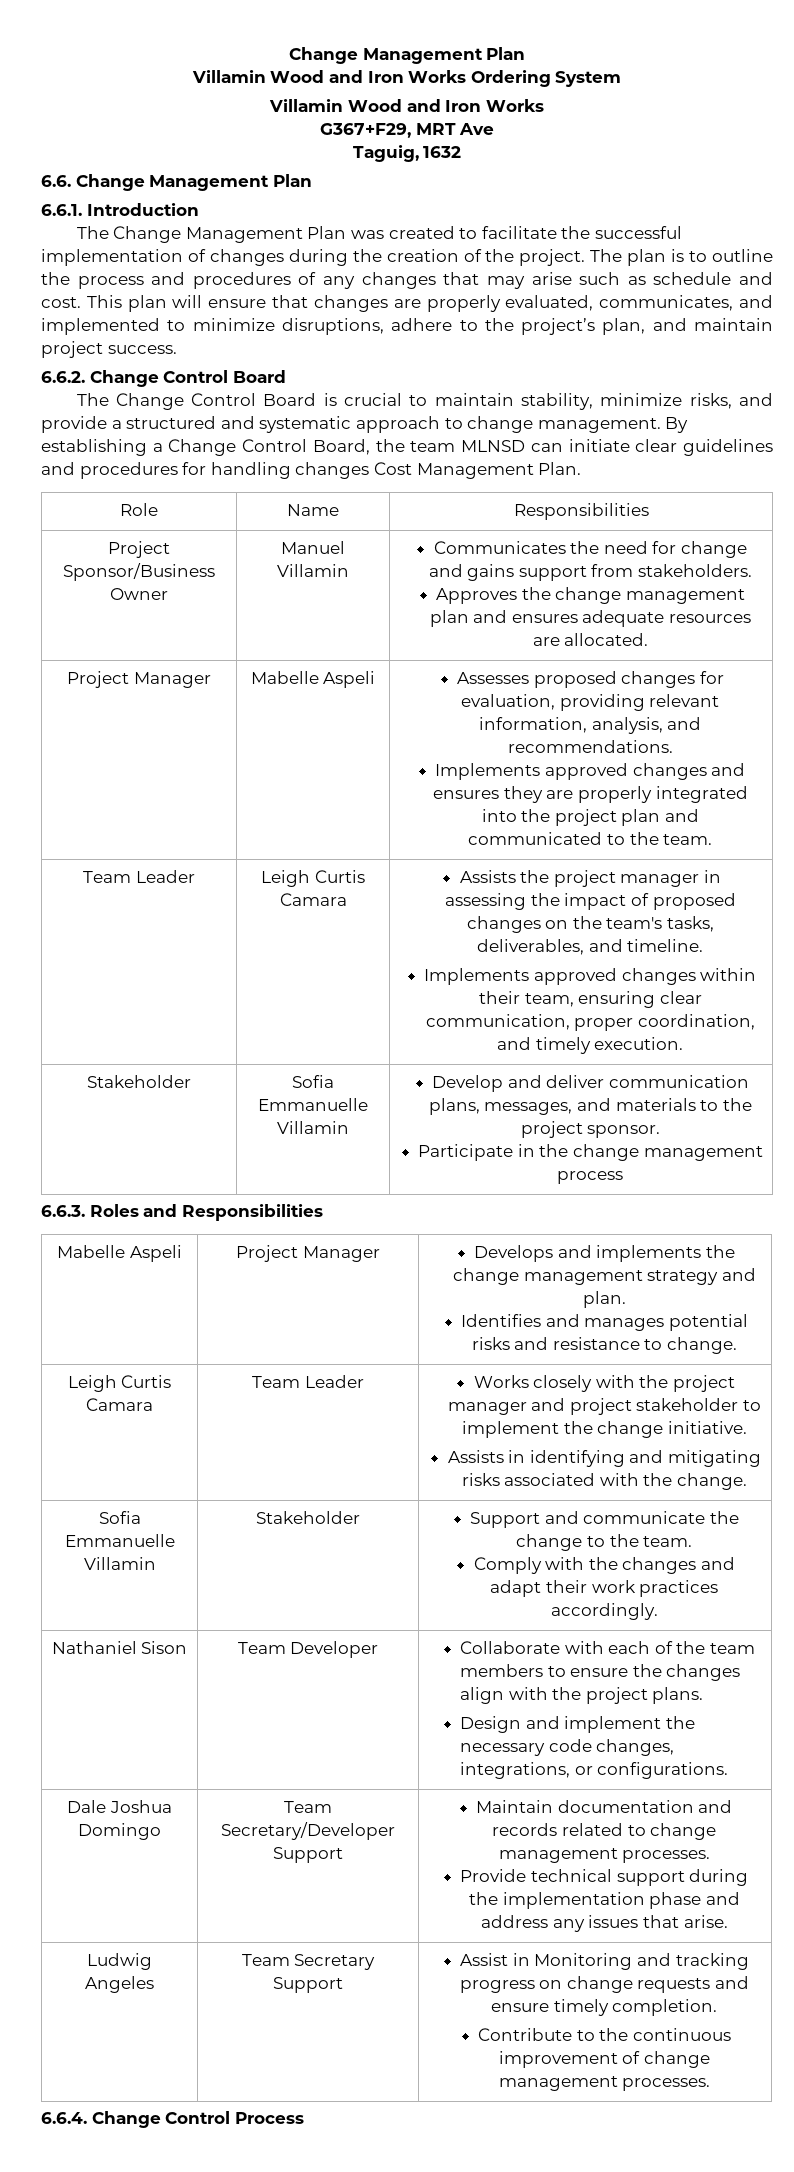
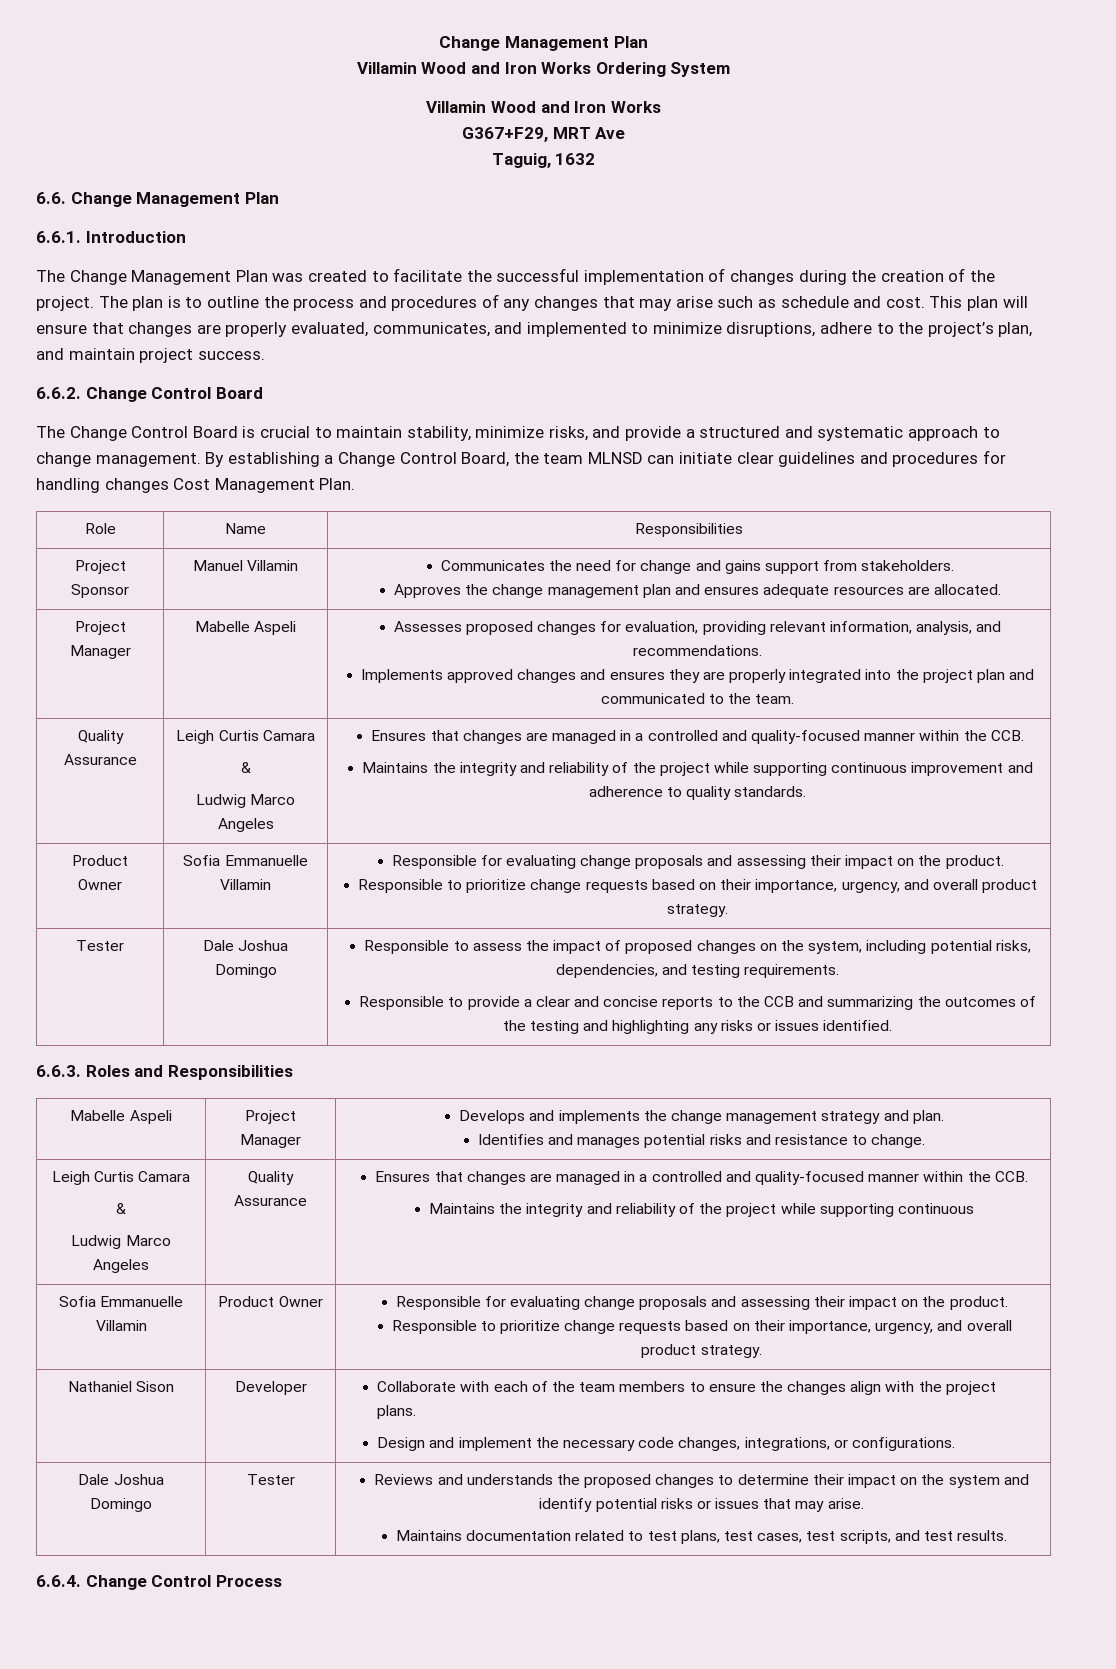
- Project Sponsor/Business Owner | Manuel Villamin | Communicates the need for change and gains support from stakeholders.
+ Project Sponsor | Manuel Villamin | Communicates the need for change and gains support from stakeholders.
- Team Leader | Leigh Curtis Camara | Assists the project manager in assessing the impact of proposed changes on the team's tasks, deliverables, and timeline.
- Implements approved changes within their team, ensuring clear communication, proper coordination, and timely execution.
- Stakeholder | Sofia Emmanuelle Villamin | Develop and deliver communication plans, messages, and materials to the project sponsor.
- Participate in the change management process
+ Quality Assurance | Leigh Curtis Camara
+ &
+ Ludwig Marco Angeles | Ensures that changes are managed in a controlled and quality-focused manner within the CCB.
+ Maintains the integrity and reliability of the project while supporting continuous improvement and adherence to quality standards.
+ Product Owner | Sofia Emmanuelle Villamin | Responsible for evaluating change proposals and assessing their impact on the product.
+ Responsible to prioritize change requests based on their importance, urgency, and overall product strategy.
+ Tester | Dale Joshua Domingo | Responsible to assess the impact of proposed changes on the system, including potential risks, dependencies, and testing requirements.
+ Responsible to provide a clear and concise reports to the CCB and summarizing the outcomes of the testing and highlighting any risks or issues identified.
  Mabelle Aspeli | Project Manager | Develops and implements the change management strategy and plan.
  Identifies and manages potential risks and resistance to change.
- Leigh Curtis Camara | Team Leader | Works closely with the project manager and project stakeholder to implement the change initiative.
- Assists in identifying and mitigating risks associated with the change.
- Sofia Emmanuelle Villamin | Stakeholder | Support and communicate the change to the team.
- Comply with the changes and adapt their work practices accordingly.
+ Leigh Curtis Camara
+ &
+ Ludwig Marco Angeles | Quality Assurance | Ensures that changes are managed in a controlled and quality-focused manner within the CCB.
+ Maintains the integrity and reliability of the project while supporting continuous
+ Sofia Emmanuelle Villamin | Product Owner | Responsible for evaluating change proposals and assessing their impact on the product.
+ Responsible to prioritize change requests based on their importance, urgency, and overall product strategy.
- Nathaniel Sison | Team Developer | Collaborate with each of the team members to ensure the changes align with the project plans.
+ Nathaniel Sison | Developer | Collaborate with each of the team members to ensure the changes align with the project plans.
- Dale Joshua Domingo | Team Secretary/Developer Support | Maintain documentation and records related to change management processes.
- Provide technical support during the implementation phase and address any issues that arise.
- Ludwig Angeles | Team Secretary Support | Assist in Monitoring and tracking progress on change requests and ensure timely completion.
- Contribute to the continuous improvement of change management processes.
+ Dale Joshua Domingo | Tester | Reviews and understands the proposed changes to determine their impact on the system and identify potential risks or issues that may arise.
+ Maintains documentation related to test plans, test cases, test scripts, and test results.

